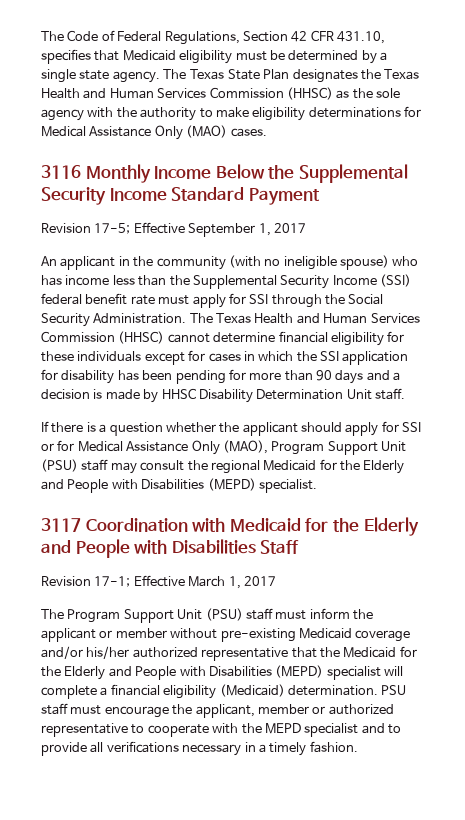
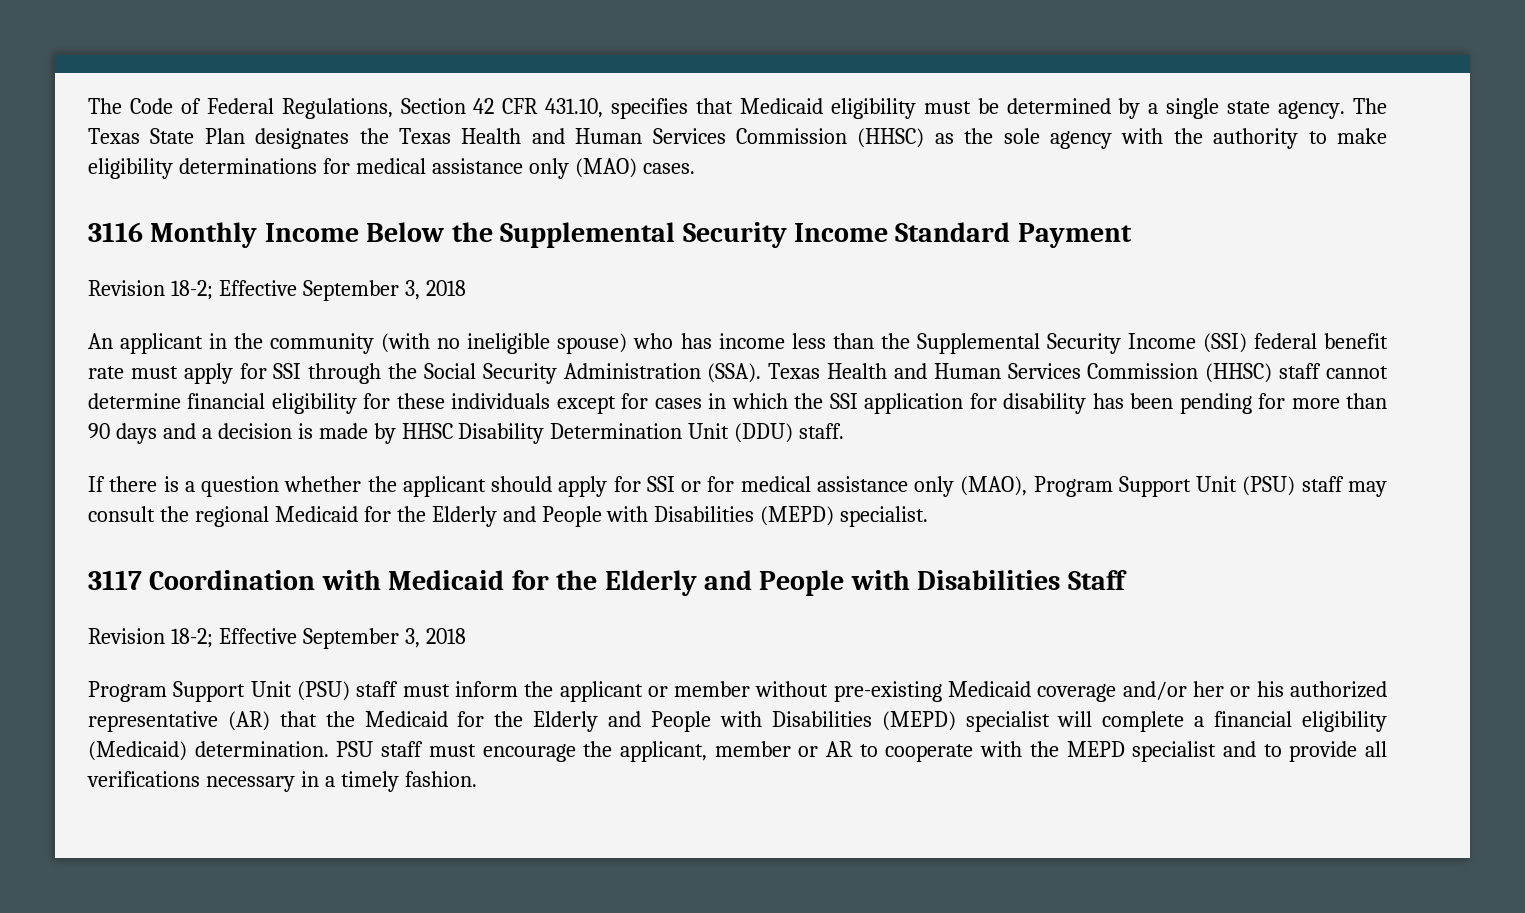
- The Texas State Plan designates the Texas Health and Human Services Commission (HHSC) as the sole agency with the authority to make eligibility determinations for Medical Assistance Only (MAO) cases.
+ The Texas State Plan designates the Texas Health and Human Services Commission (HHSC) as the sole agency with the authority to make eligibility determinations for medical assistance only (MAO) cases.
  3116 Monthly Income Below the Supplemental Security Income Standard Payment
- Revision 17-5; Effective September 1, 2017
+ Revision 18-2; Effective September 3, 2018
- An applicant in the community (with no ineligible spouse) who has income less than the Supplemental Security Income (SSI) federal benefit rate must apply for SSI through the Social Security Administration. The Texas Health and Human Services Commission (HHSC) cannot determine financial eligibility for these individuals except for cases in which the SSI application for disability has been pending for more than 90 days and a decision is made by HHSC Disability Determination Unit staff.
+ An applicant in the community (with no ineligible spouse) who has income less than the Supplemental Security Income (SSI) federal benefit rate must apply for SSI through the Social Security Administration (SSA). Texas Health and Human Services Commission (HHSC) staff cannot determine financial eligibility for these individuals except for cases in which the SSI application for disability has been pending for more than 90 days and a decision is made by HHSC Disability Determination Unit (DDU) staff.
- If there is a question whether the applicant should apply for SSI or for Medical Assistance Only (MAO), Program Support Unit (PSU) staff may consult the regional Medicaid for the Elderly and People with Disabilities (MEPD) specialist.
+ If there is a question whether the applicant should apply for SSI or for medical assistance only (MAO), Program Support Unit (PSU) staff may consult the regional Medicaid for the Elderly and People with Disabilities (MEPD) specialist.
  3117 Coordination with Medicaid for the Elderly and People with Disabilities Staff
- Revision 17-1; Effective March 1, 2017
- The Program Support Unit (PSU) staff must inform the applicant or member without pre-existing Medicaid coverage and/or his/her authorized representative that the Medicaid for the Elderly and People with Disabilities (MEPD) specialist will complete a financial eligibility (Medicaid) determination.
+ Revision 18-2; Effective September 3, 2018
+ Program Support Unit (PSU) staff must inform the applicant or member without pre-existing Medicaid coverage and/or her or his authorized representative (AR) that the Medicaid for the Elderly and People with Disabilities (MEPD) specialist will complete a financial eligibility (Medicaid) determination.
- PSU staff must encourage the applicant, member or authorized representative to cooperate with the MEPD specialist and to provide all verifications necessary in a timely fashion.
+ PSU staff must encourage the applicant, member or AR to cooperate with the MEPD specialist and to provide all verifications necessary in a timely fashion.

